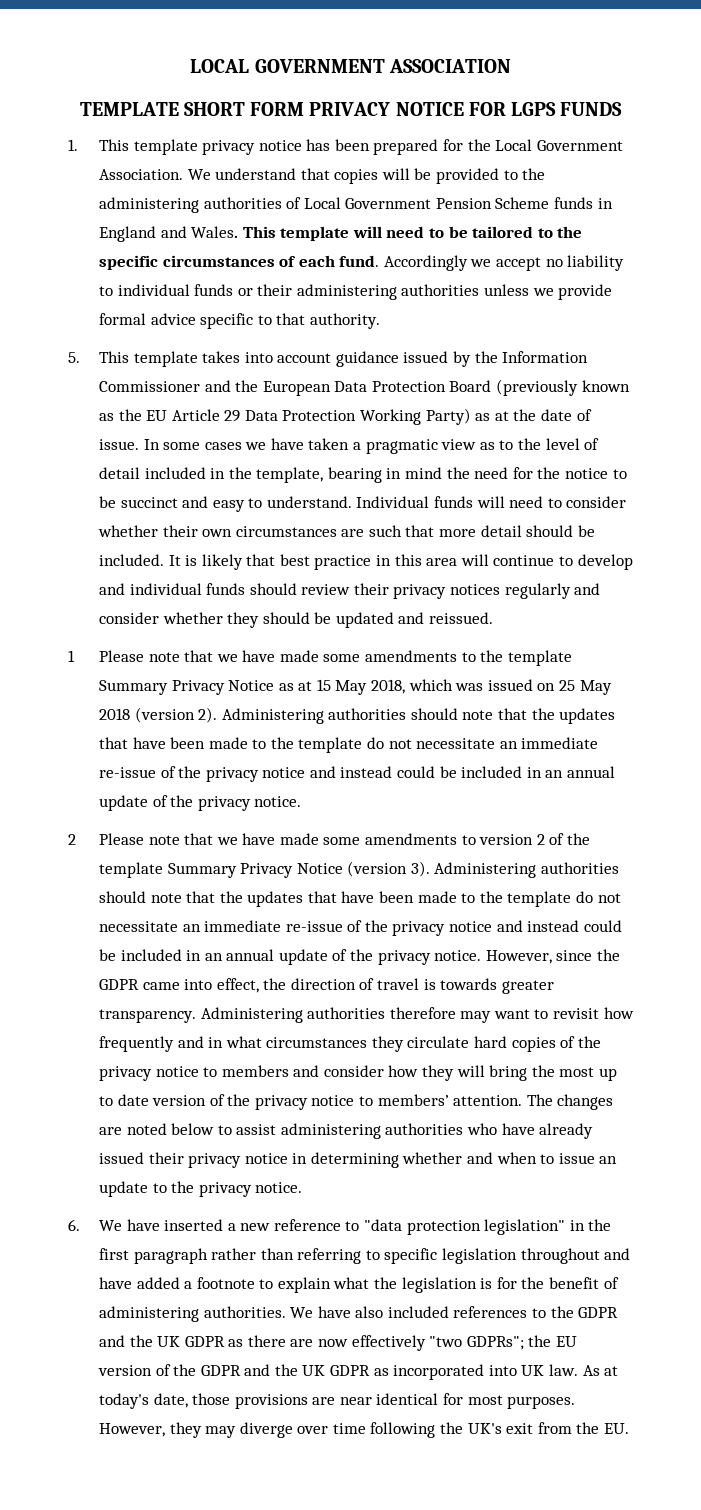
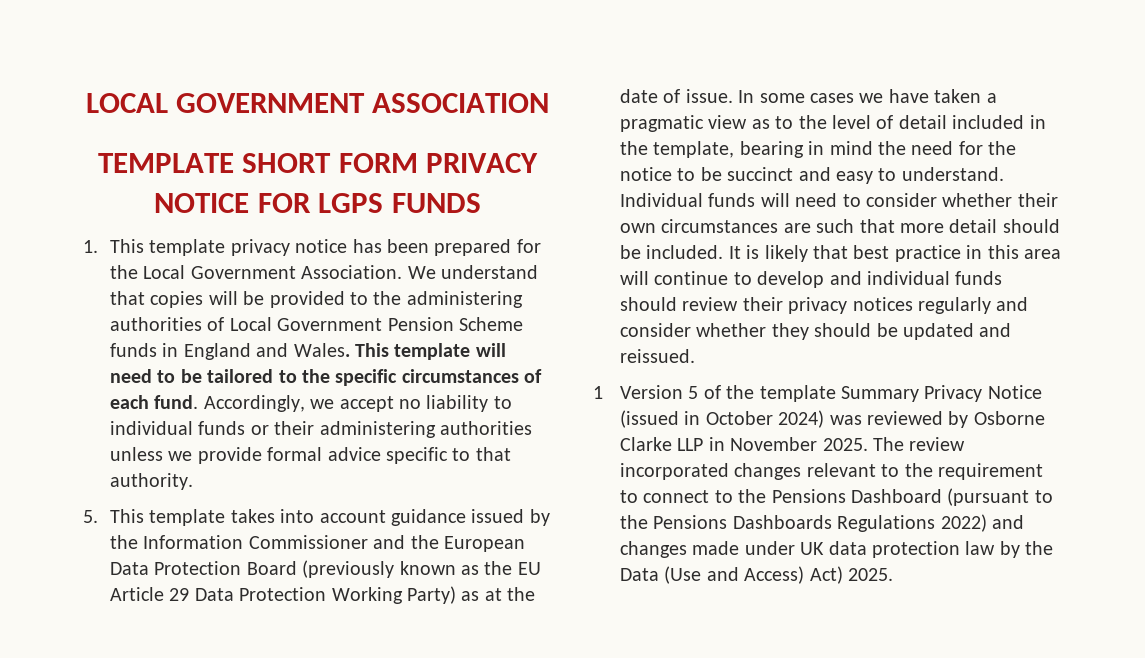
- Accordingly we accept no liability to individual funds or their administering authorities unless we provide formal advice specific to that authority.
+ Accordingly, we accept no liability to individual funds or their administering authorities unless we provide formal advice specific to that authority.
- 1 Please note that we have made some amendments to the template Summary Privacy Notice as at 15 May 2018, which was issued on 25 May 2018 (version 2). Administering authorities should note that the updates that have been made to the template do not necessitate an immediate re-issue of the privacy notice and instead could be included in an annual update of the privacy notice.
- 2 Please note that we have made some amendments to version 2 of the template Summary Privacy Notice (version 3). Administering authorities should note that the updates that have been made to the template do not necessitate an immediate re-issue of the privacy notice and instead could be included in an annual update of the privacy notice. However, since the GDPR came into effect, the direction of travel is towards greater transparency. Administering authorities therefore may want to revisit how frequently and in what circumstances they circulate hard copies of the privacy notice to members and consider how they will bring the most up to date version of the privacy notice to members’ attention. The changes are noted below to assist administering authorities who have already issued their privacy notice in determining whether and when to issue an update to the privacy notice.
- 6. We have inserted a new reference to "data protection legislation" in the first paragraph rather than referring to specific legislation throughout and have added a footnote to explain what the legislation is for the benefit of administering authorities. We have also included references to the GDPR and the UK GDPR as there are now effectively "two GDPRs"; the EU version of the GDPR and the UK GDPR as incorporated into UK law. As at today's date, those provisions are near identical for most purposes. However, they may diverge over time following the UK's exit from the EU.
+ 1 Version 5 of the template Summary Privacy Notice (issued in October 2024) was reviewed by Osborne Clarke LLP in November 2025. The review incorporated changes relevant to the requirement to connect to the Pensions Dashboard (pursuant to the Pensions Dashboards Regulations 2022) and changes made under UK data protection law by the Data (Use and Access) Act) 2025.

